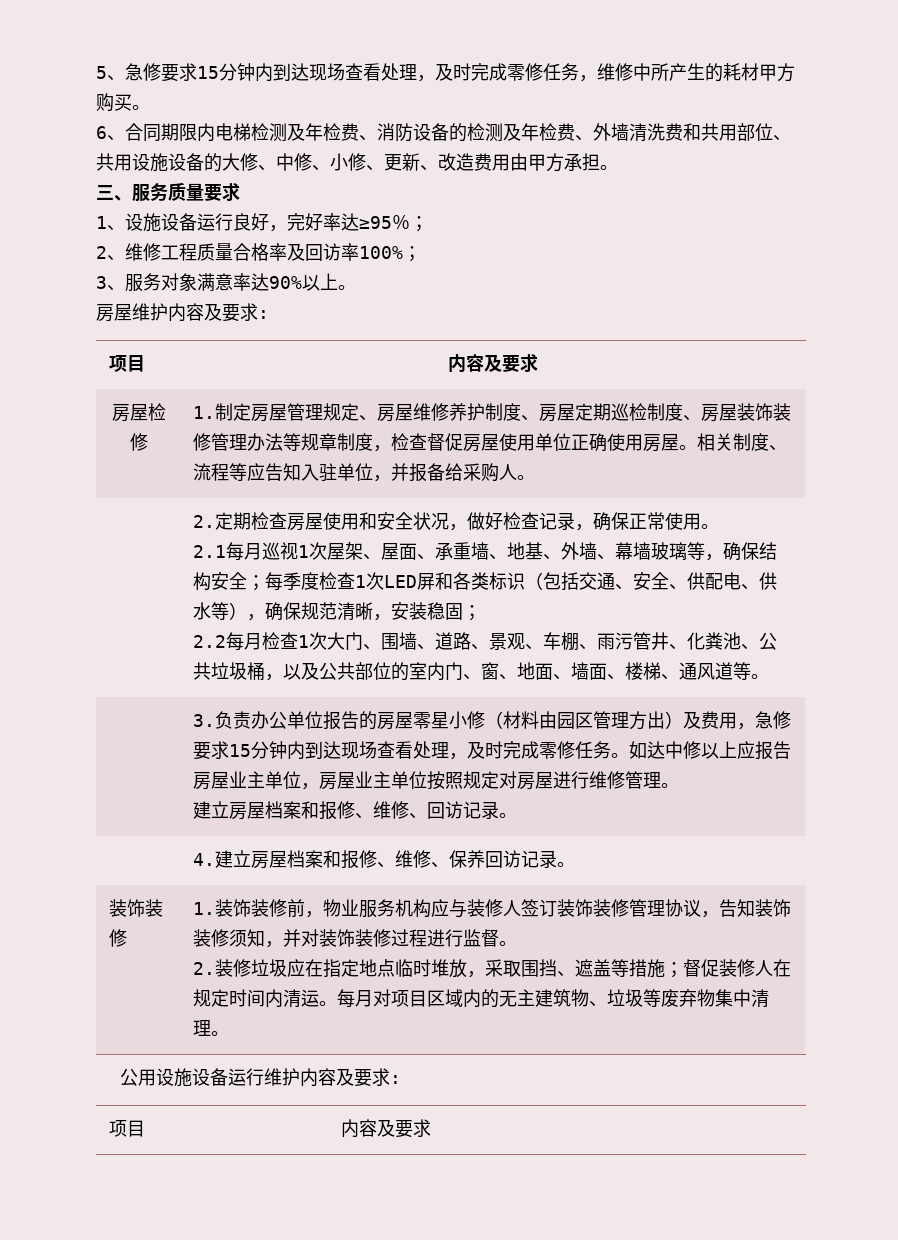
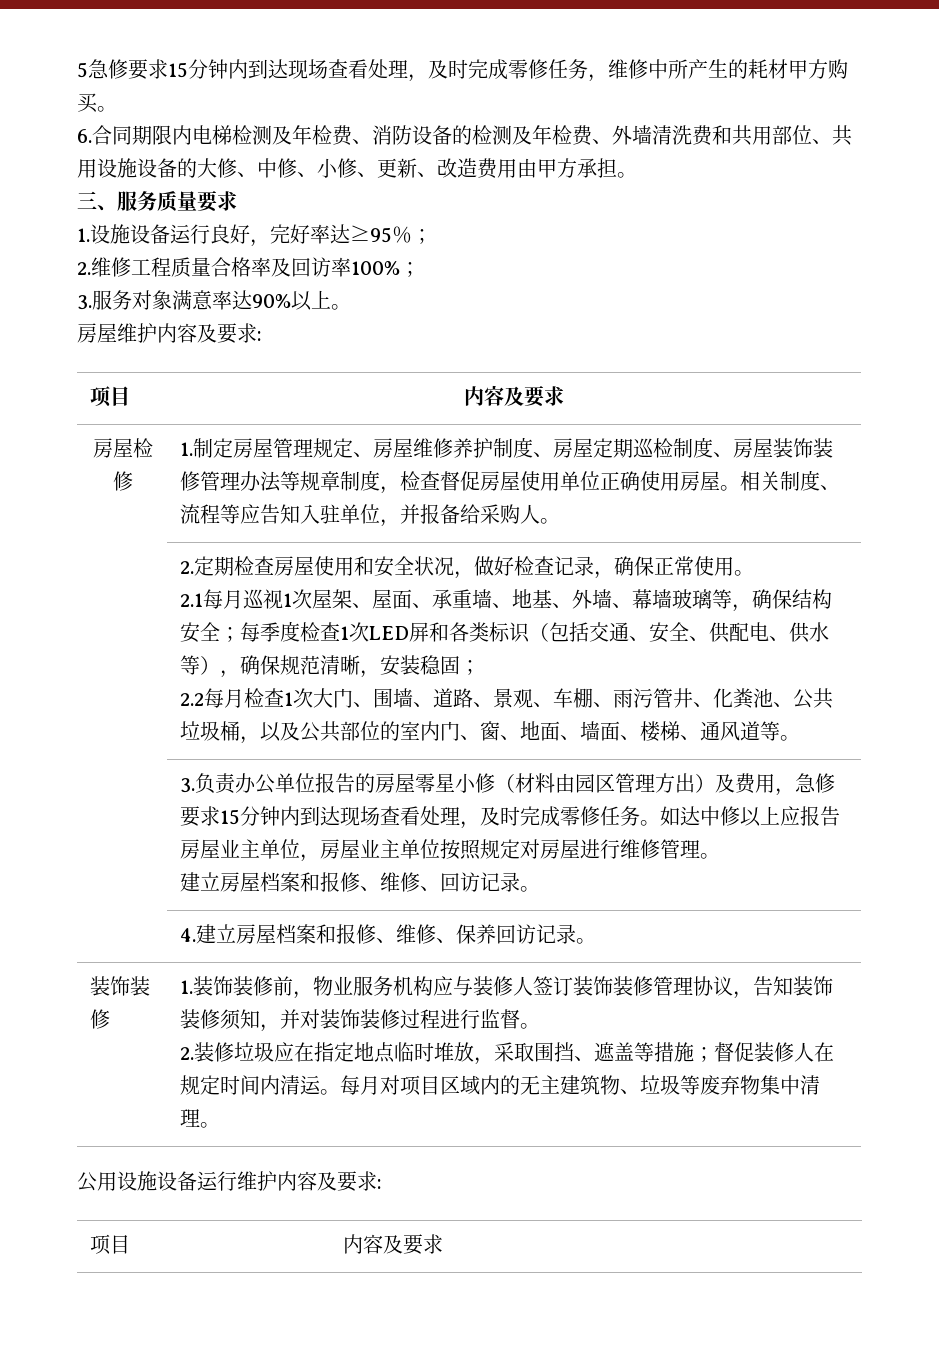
- 5、急修要求15分钟内到达现场查看处理，及时完成零修任务，维修中所产生的耗材甲方购买。
+ 5急修要求15分钟内到达现场查看处理，及时完成零修任务，维修中所产生的耗材甲方购买。
- 6、合同期限内电梯检测及年检费、消防设备的检测及年检费、外墙清洗费和共用部位、共用设施设备的大修、中修、小修、更新、改造费用由甲方承担。
+ 6.合同期限内电梯检测及年检费、消防设备的检测及年检费、外墙清洗费和共用部位、共用设施设备的大修、中修、小修、更新、改造费用由甲方承担。
- 1、设施设备运行良好，完好率达≥95％；
+ 1.设施设备运行良好，完好率达≥95％；
- 2、维修工程质量合格率及回访率100%；
+ 2.维修工程质量合格率及回访率100%；
- 3、服务对象满意率达90%以上。
+ 3.服务对象满意率达90%以上。

